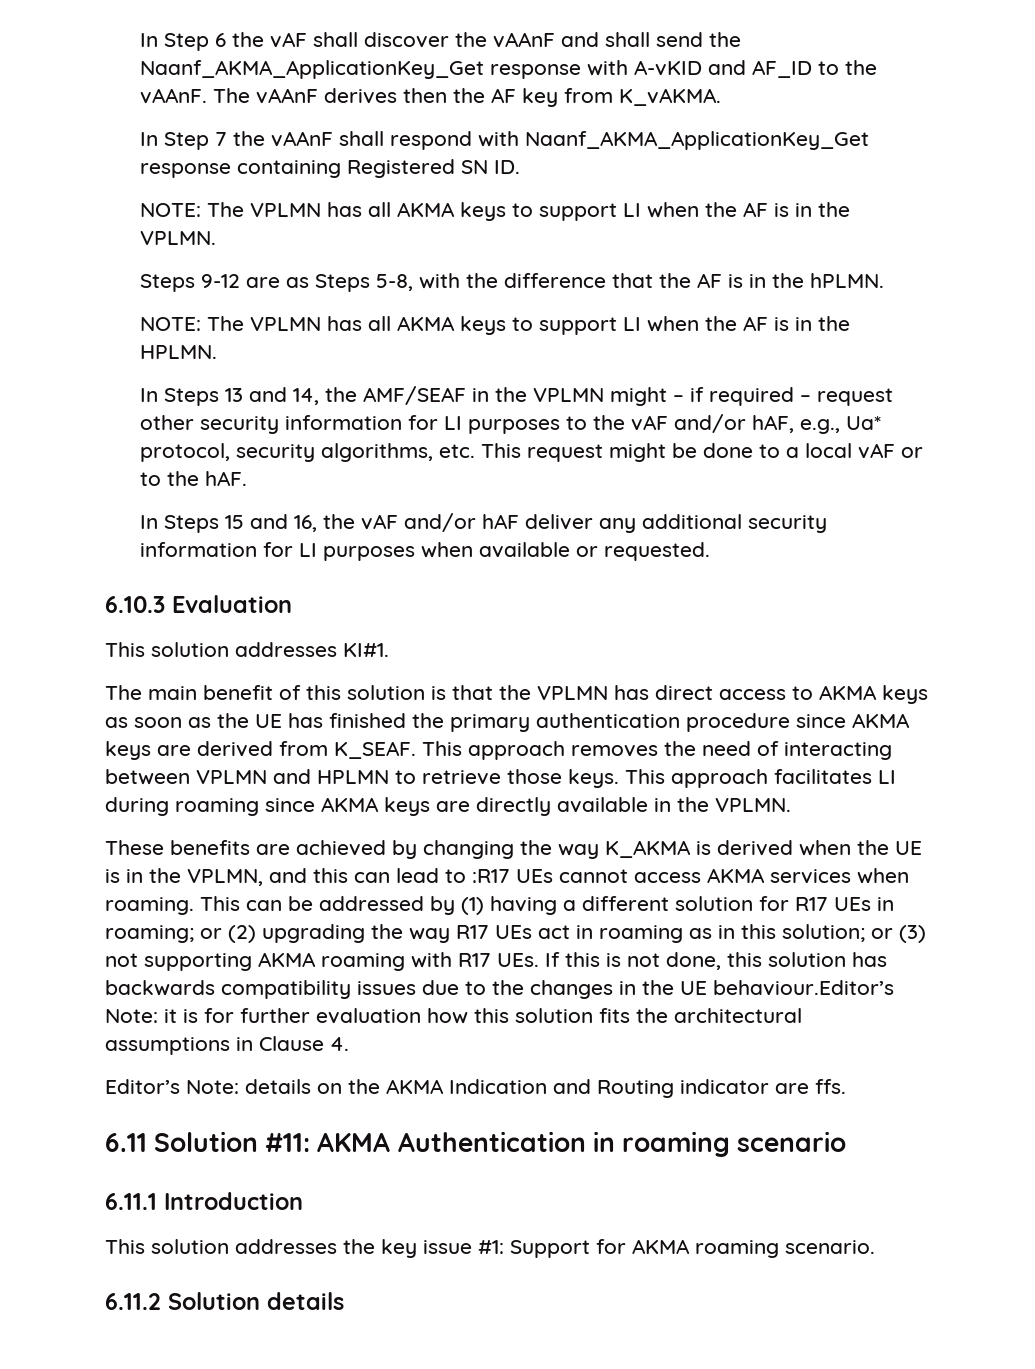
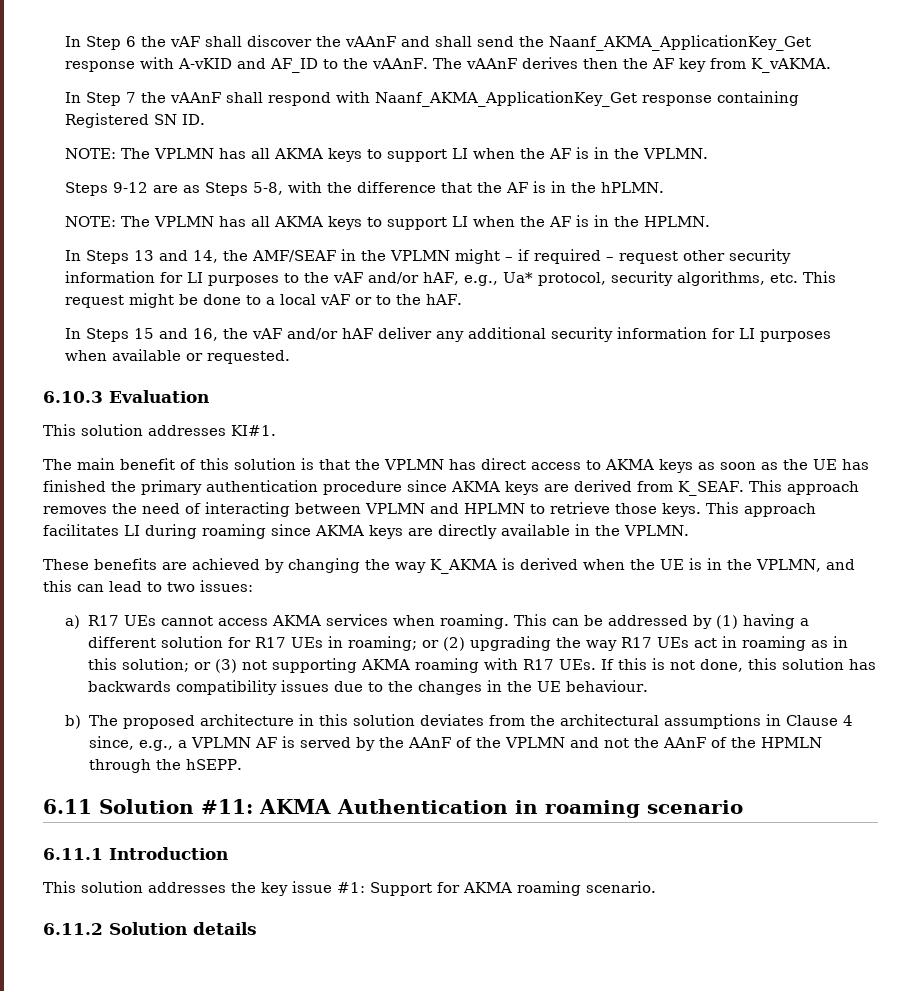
- These benefits are achieved by changing the way K_AKMA is derived when the UE is in the VPLMN, and this can lead to :R17 UEs cannot access AKMA services when roaming.
+ These benefits are achieved by changing the way K_AKMA is derived when the UE is in the VPLMN, and this can lead to two issues:
+ a) R17 UEs cannot access AKMA services when roaming.
- or (3) not supporting AKMA roaming with R17 UEs. If this is not done, this solution has backwards compatibility issues due to the changes in the UE behaviour.Editor’s Note: it is for further evaluation how this solution fits the architectural assumptions in Clause 4.
- Editor’s Note: details on the AKMA Indication and Routing indicator are ffs.
+ or (3) not supporting AKMA roaming with R17 UEs. If this is not done, this solution has backwards compatibility issues due to the changes in the UE behaviour.
+ b) The proposed architecture in this solution deviates from the architectural assumptions in Clause 4 since, e.g., a VPLMN AF is served by the AAnF of the VPLMN and not the AAnF of the HPMLN through the hSEPP.

